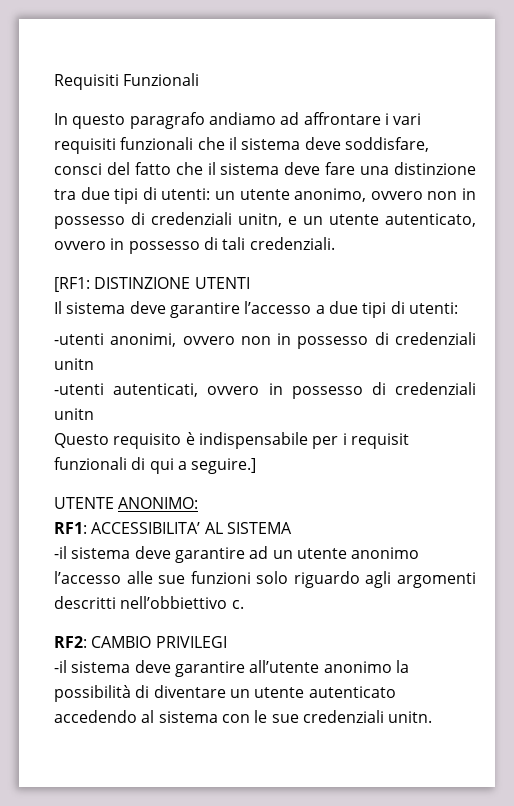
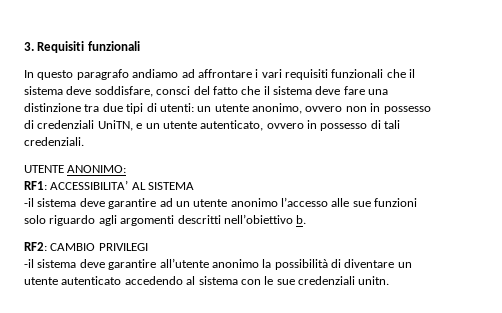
- Requisiti Funzionali
+ 3. Requisiti funzionali
- In questo paragrafo andiamo ad affrontare i vari requisiti funzionali che il sistema deve soddisfare, consci del fatto che il sistema deve fare una distinzione tra due tipi di utenti: un utente anonimo, ovvero non in possesso di credenziali unitn, e un utente autenticato, ovvero in possesso di tali credenziali.
+ In questo paragrafo andiamo ad affrontare i vari requisiti funzionali che il sistema deve soddisfare, consci del fatto che il sistema deve fare una distinzione tra due tipi di utenti: un utente anonimo, ovvero non in possesso di credenziali UniTN, e un utente autenticato, ovvero in possesso di tali credenziali.
- [RF1: DISTINZIONE UTENTI
- Il sistema deve garantire l’accesso a due tipi di utenti:
- -utenti anonimi, ovvero non in possesso di credenziali unitn
- -utenti autenticati, ovvero in possesso di credenziali unitn
- Questo requisito è indispensabile per i requisit funzionali di qui a seguire.]
- -il sistema deve garantire ad un utente anonimo l’accesso alle sue funzioni solo riguardo agli argomenti descritti nell’obbiettivo c.
+ -il sistema deve garantire ad un utente anonimo l’accesso alle sue funzioni solo riguardo agli argomenti descritti nell’obiettivo b.

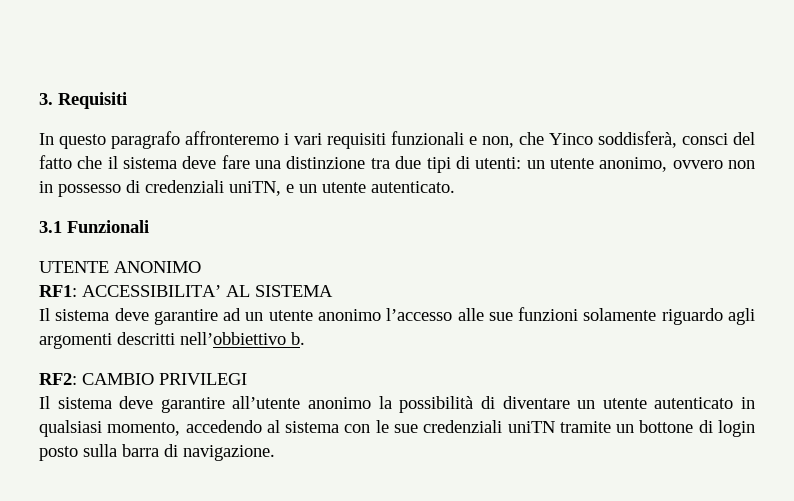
- 3. Requisiti funzionali
+ 3. Requisiti
- In questo paragrafo andiamo ad affrontare i vari requisiti funzionali che il sistema deve soddisfare, consci del fatto che il sistema deve fare una distinzione tra due tipi di utenti: un utente anonimo, ovvero non in possesso di credenziali UniTN, e un utente autenticato, ovvero in possesso di tali credenziali.
+ In questo paragrafo affronteremo i vari requisiti funzionali e non, che Yinco soddisferà, consci del fatto che il sistema deve fare una distinzione tra due tipi di utenti: un utente anonimo, ovvero non in possesso di credenziali uniTN, e un utente autenticato.
+ 3.1 Funzionali
- UTENTE ANONIMO:
+ UTENTE ANONIMO
- -il sistema deve garantire ad un utente anonimo l’accesso alle sue funzioni solo riguardo agli argomenti descritti nell’obiettivo b.
+ Il sistema deve garantire ad un utente anonimo l’accesso alle sue funzioni solamente riguardo agli argomenti descritti nell’obbiettivo b.
- -il sistema deve garantire all’utente anonimo la possibilità di diventare un utente autenticato accedendo al sistema con le sue credenziali unitn.
+ Il sistema deve garantire all’utente anonimo la possibilità di diventare un utente autenticato in qualsiasi momento, accedendo al sistema con le sue credenziali uniTN tramite un bottone di login posto sulla barra di navigazione.

